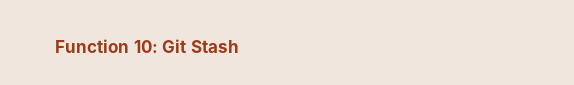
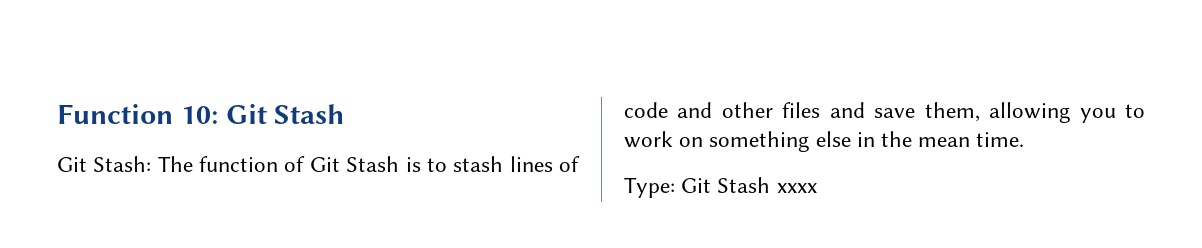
+ Git Stash: The function of Git Stash is to stash lines of code and other files and save them, allowing you to work on something else in the mean time.
+ Type: Git Stash xxxx

